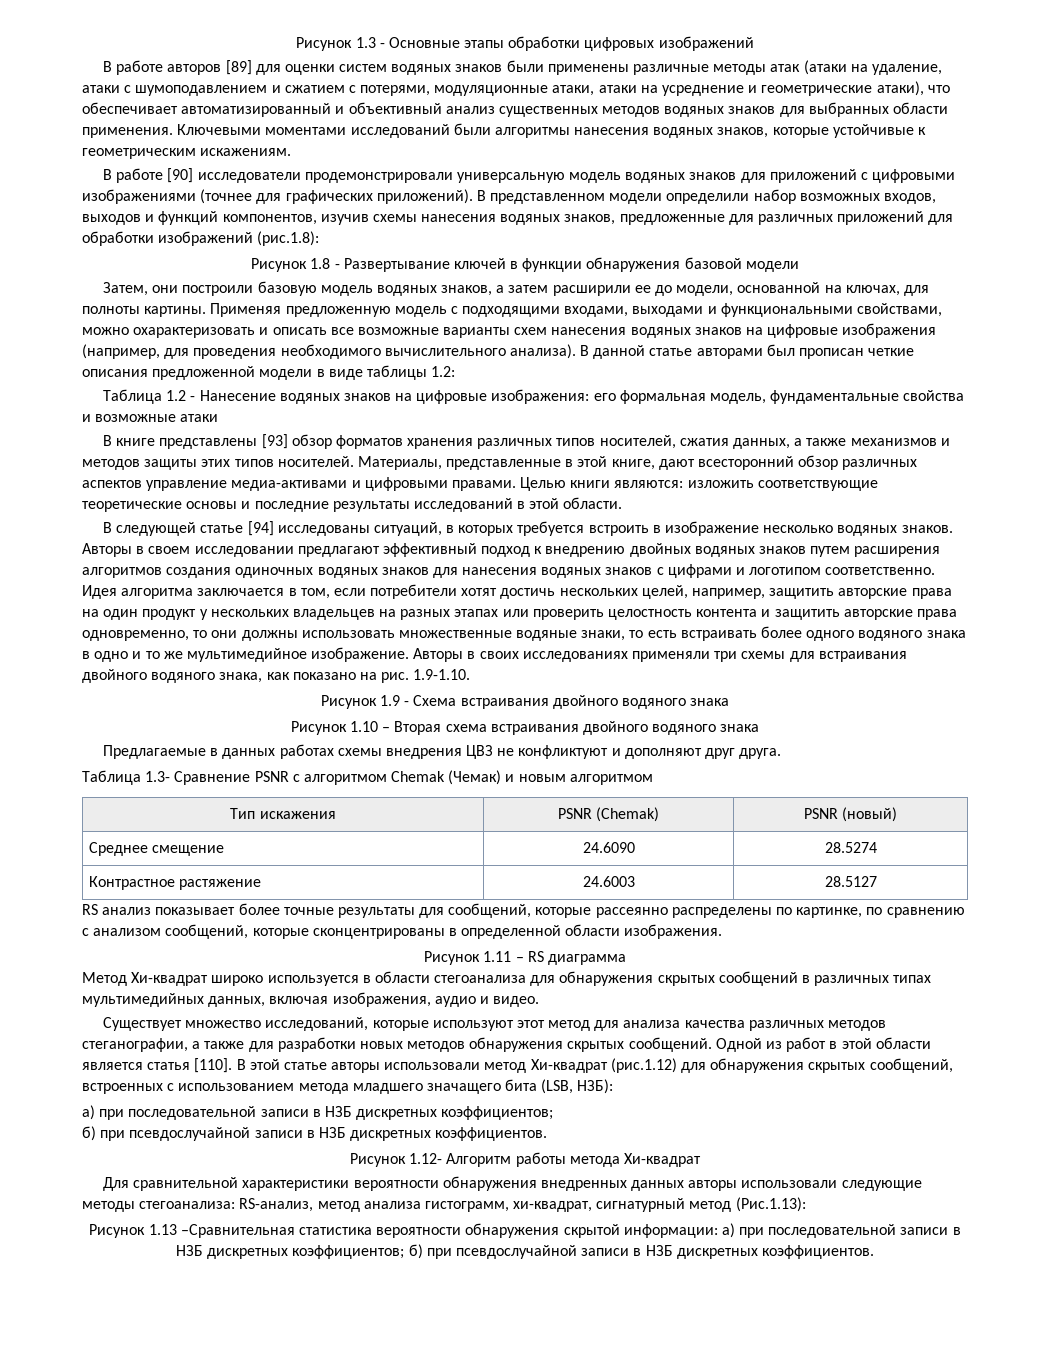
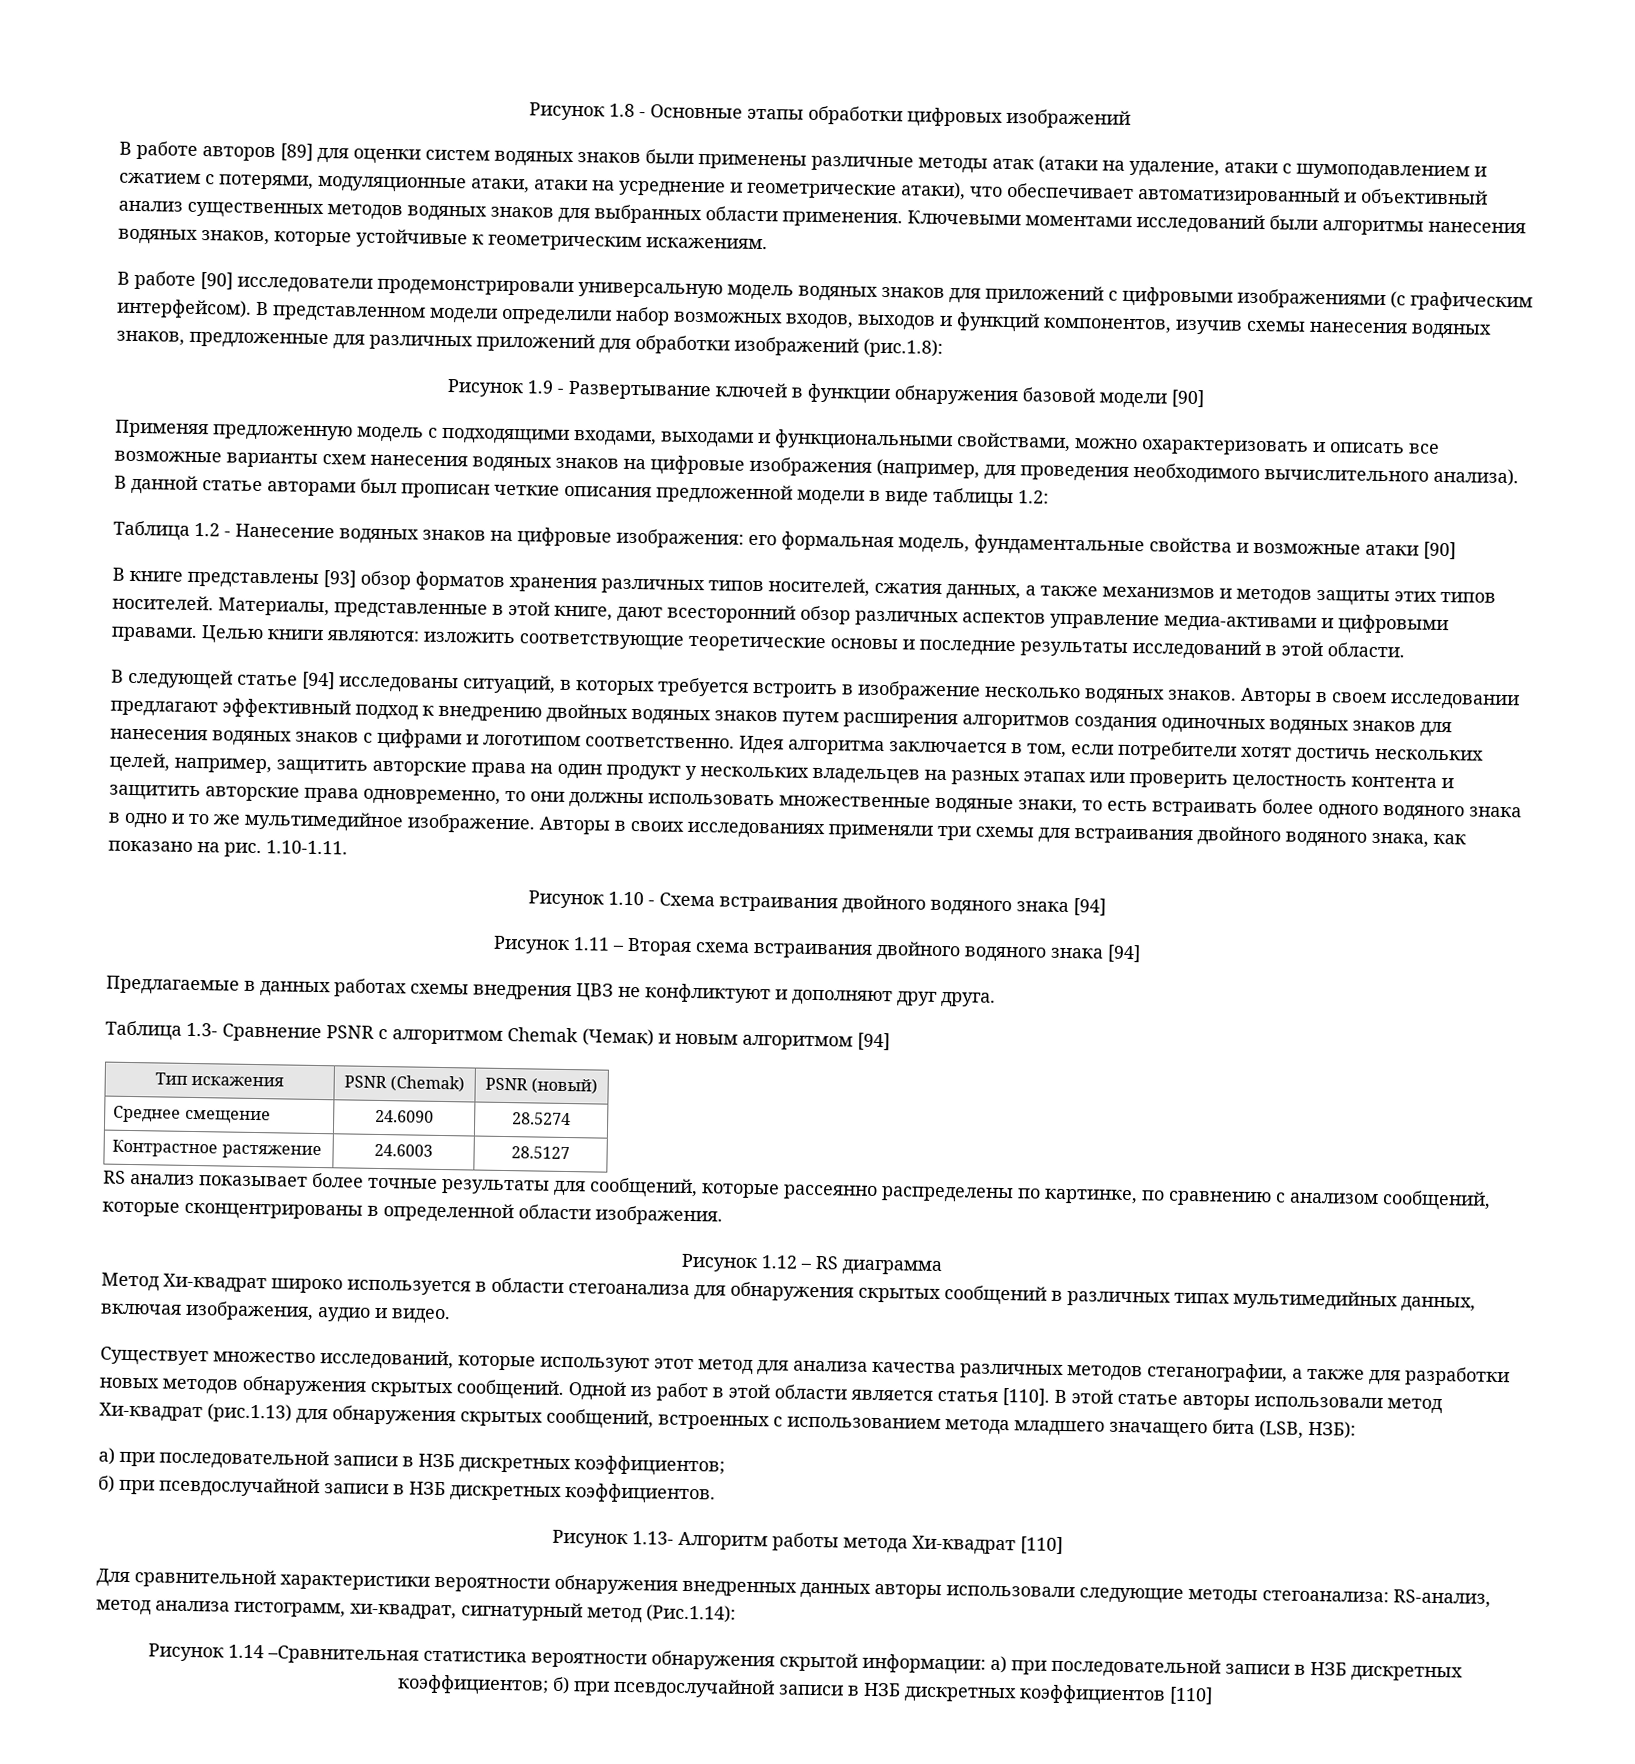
- Рисунок 1.3 - Основные этапы обработки цифровых изображений
+ Рисунок 1.8 - Основные этапы обработки цифровых изображений
- В работе [90] исследователи продемонстрировали универсальную модель водяных знаков для приложений с цифровыми изображениями (точнее для графических приложений).
+ В работе [90] исследователи продемонстрировали универсальную модель водяных знаков для приложений с цифровыми изображениями (с графическим интерфейсом).
- Рисунок 1.8 - Развертывание ключей в функции обнаружения базовой модели
- Затем, они построили базовую модель водяных знаков, а затем расширили ее до модели, основанной на ключах, для полноты картины. Применяя предложенную модель с подходящими входами, выходами и функциональными свойствами, можно охарактеризовать и описать все возможные варианты схем нанесения водяных знаков на цифровые изображения (например, для проведения необходимого вычислительного анализа).
+ Рисунок 1.9 - Развертывание ключей в функции обнаружения базовой модели [90]
+ Применяя предложенную модель с подходящими входами, выходами и функциональными свойствами, можно охарактеризовать и описать все возможные варианты схем нанесения водяных знаков на цифровые изображения (например, для проведения необходимого вычислительного анализа).
- Таблица 1.2 - Нанесение водяных знаков на цифровые изображения: его формальная модель, фундаментальные свойства и возможные атаки
+ Таблица 1.2 - Нанесение водяных знаков на цифровые изображения: его формальная модель, фундаментальные свойства и возможные атаки [90]
- 1.9-1.10.
- Рисунок 1.9 - Схема встраивания двойного водяного знака
- Рисунок 1.10 – Вторая схема встраивания двойного водяного знака
+ 1.10-1.11.
+ Рисунок 1.10 - Схема встраивания двойного водяного знака [94]
+ Рисунок 1.11 – Вторая схема встраивания двойного водяного знака [94]
- Таблица 1.3- Сравнение PSNR с алгоритмом Chemak (Чемак) и новым алгоритмом
+ Таблица 1.3- Сравнение PSNR с алгоритмом Chemak (Чемак) и новым алгоритмом [94]
- Рисунок 1.11 – RS диаграмма
+ Рисунок 1.12 – RS диаграмма
- В этой статье авторы использовали метод Хи-квадрат (рис.1.12) для обнаружения скрытых сообщений, встроенных с использованием метода младшего значащего бита (LSB, НЗБ):
+ В этой статье авторы использовали метод Хи-квадрат (рис.1.13) для обнаружения скрытых сообщений, встроенных с использованием метода младшего значащего бита (LSB, НЗБ):
- Рисунок 1.12- Алгоритм работы метода Хи-квадрат
+ Рисунок 1.13- Алгоритм работы метода Хи-квадрат [110]
- Для сравнительной характеристики вероятности обнаружения внедренных данных авторы использовали следующие методы стегоанализа: RS-анализ, метод анализа гистограмм, хи-квадрат, сигнатурный метод (Рис.1.13):
- Рисунок 1.13 –Сравнительная статистика вероятности обнаружения скрытой информации: а) при последовательной записи в НЗБ дискретных коэффициентов; б) при псевдослучайной записи в НЗБ дискретных коэффициентов.
+ Для сравнительной характеристики вероятности обнаружения внедренных данных авторы использовали следующие методы стегоанализа: RS-анализ, метод анализа гистограмм, хи-квадрат, сигнатурный метод (Рис.1.14):
+ Рисунок 1.14 –Сравнительная статистика вероятности обнаружения скрытой информации: а) при последовательной записи в НЗБ дискретных коэффициентов; б) при псевдослучайной записи в НЗБ дискретных коэффициентов [110]

